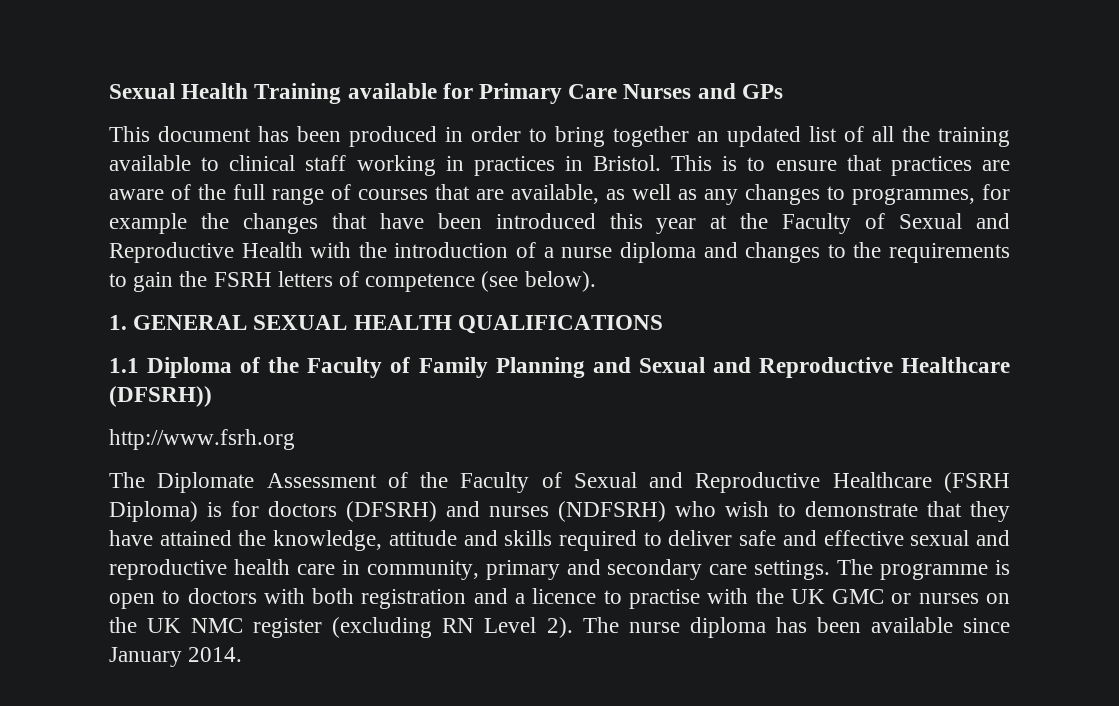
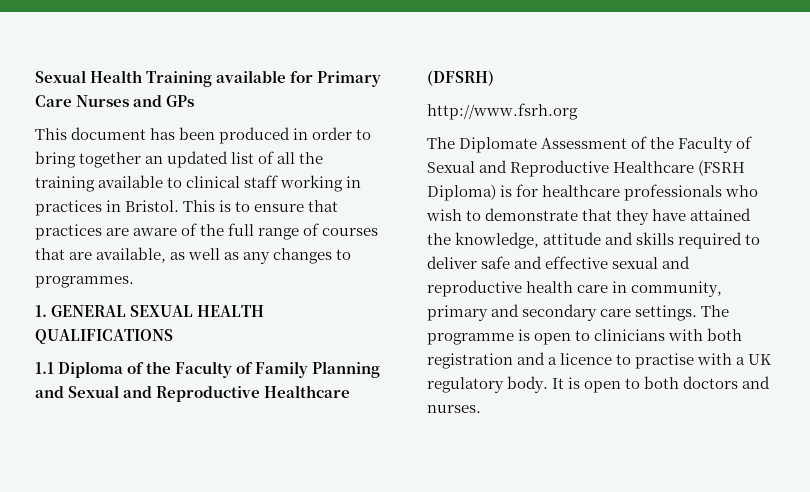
- This is to ensure that practices are aware of the full range of courses that are available, as well as any changes to programmes, for example the changes that have been introduced this year at the Faculty of Sexual and Reproductive Health with the introduction of a nurse diploma and changes to the requirements to gain the FSRH letters of competence (see below).
+ This is to ensure that practices are aware of the full range of courses that are available, as well as any changes to programmes.
- 1.1 Diploma of the Faculty of Family Planning and Sexual and Reproductive Healthcare (DFSRH))
+ 1.1 Diploma of the Faculty of Family Planning and Sexual and Reproductive Healthcare (DFSRH)
- The Diplomate Assessment of the Faculty of Sexual and Reproductive Healthcare (FSRH Diploma) is for doctors (DFSRH) and nurses (NDFSRH) who wish to demonstrate that they have attained the knowledge, attitude and skills required to deliver safe and effective sexual and reproductive health care in community, primary and secondary care settings.
+ The Diplomate Assessment of the Faculty of Sexual and Reproductive Healthcare (FSRH Diploma) is for healthcare professionals who wish to demonstrate that they have attained the knowledge, attitude and skills required to deliver safe and effective sexual and reproductive health care in community, primary and secondary care settings.
- The programme is open to doctors with both registration and a licence to practise with the UK GMC or nurses on the UK NMC register (excluding RN Level 2). The nurse diploma has been available since January 2014.
+ The programme is open to clinicians with both registration and a licence to practise with a UK regulatory body. It is open to both doctors and nurses.

